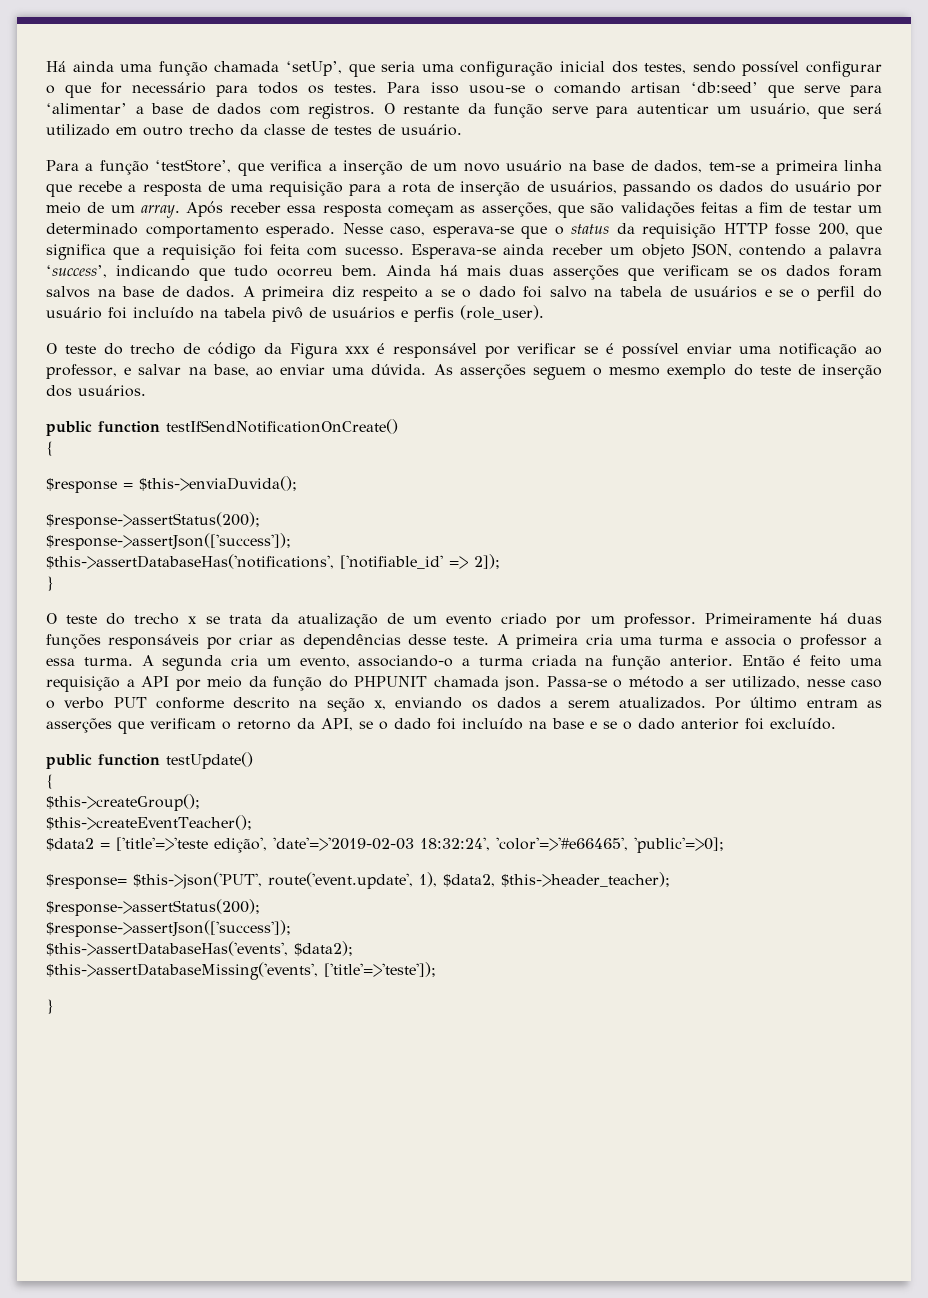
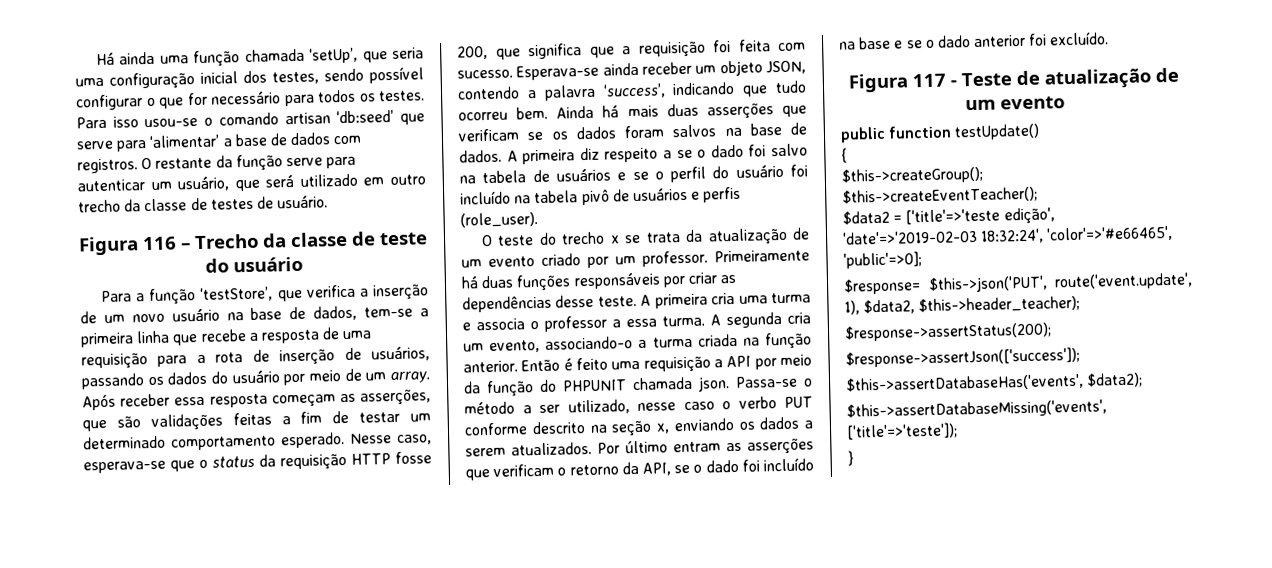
+ Figura 116 – Trecho da classe de teste do usuário
- O teste do trecho de código da Figura xxx é responsável por verificar se é possível enviar uma notificação ao professor, e salvar na base, ao enviar uma dúvida. As asserções seguem o mesmo exemplo do teste de inserção dos usuários.
- public function testIfSendNotificationOnCreate()
- {
- $response = $this->enviaDuvida();
- $response->assertStatus(200);
- $response->assertJson(['success']);
- $this->assertDatabaseHas('notifications', ['notifiable_id' => 2]);
- }
+ Figura 117 - Teste de atualização de um evento

